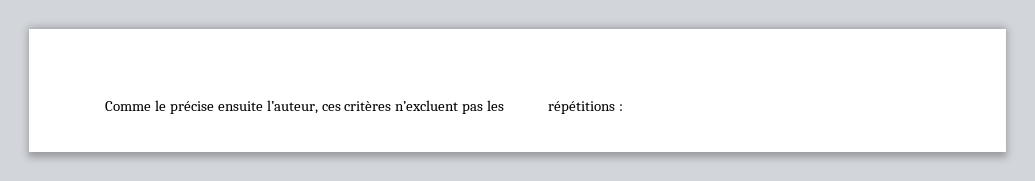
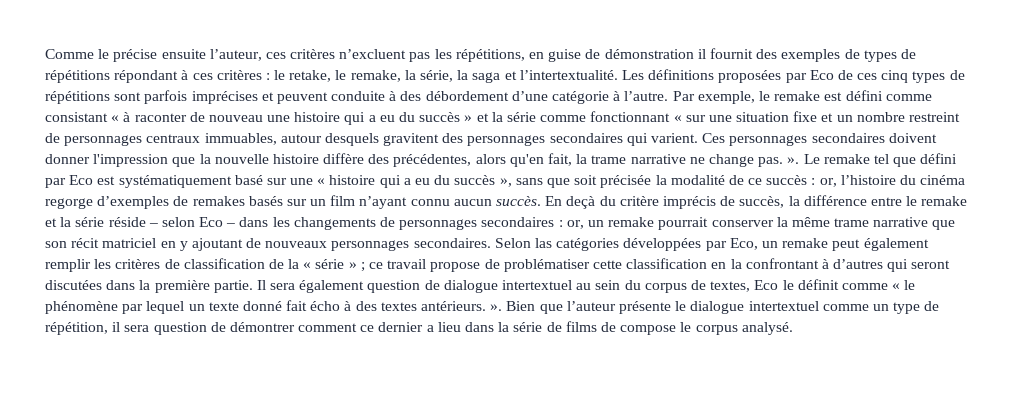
- Comme le précise ensuite l’auteur, ces critères n’excluent pas les répétitions :
+ Comme le précise ensuite l’auteur, ces critères n’excluent pas les répétitions, en guise de démonstration il fournit des exemples de types de répétitions répondant à ces critères : le retake, le remake, la série, la saga et l’intertextualité. Les définitions proposées par Eco de ces cinq types de répétitions sont parfois imprécises et peuvent conduite à des débordement d’une catégorie à l’autre. Par exemple, le remake est défini comme consistant « à raconter de nouveau une histoire qui a eu du succès » et la série comme fonctionnant « sur une situation fixe et un nombre restreint de personnages centraux immuables, autour desquels gravitent des personnages secondaires qui varient. Ces personnages secondaires doivent donner l'impression que la nouvelle histoire diffère des précédentes, alors qu'en fait, la trame narrative ne change pas. ». Le remake tel que défini par Eco est systématiquement basé sur une « histoire qui a eu du succès », sans que soit précisée la modalité de ce succès : or, l’histoire du cinéma regorge d’exemples de remakes basés sur un film n’ayant connu aucun succès. En deçà du critère imprécis de succès, la différence entre le remake et la série réside – selon Eco – dans les changements de personnages secondaires : or, un remake pourrait conserver la même trame narrative que son récit matriciel en y ajoutant de nouveaux personnages secondaires. Selon las catégories développées par Eco, un remake peut également remplir les critères de classification de la « série » ; ce travail propose de problématiser cette classification en la confrontant à d’autres qui seront discutées dans la première partie. Il sera également question de dialogue intertextuel au sein du corpus de textes, Eco le définit comme « le phénomène par lequel un texte donné fait écho à des textes antérieurs. ». Bien que l’auteur présente le dialogue intertextuel comme un type de répétition, il sera question de démontrer comment ce dernier a lieu dans la série de films de compose le corpus analysé.

